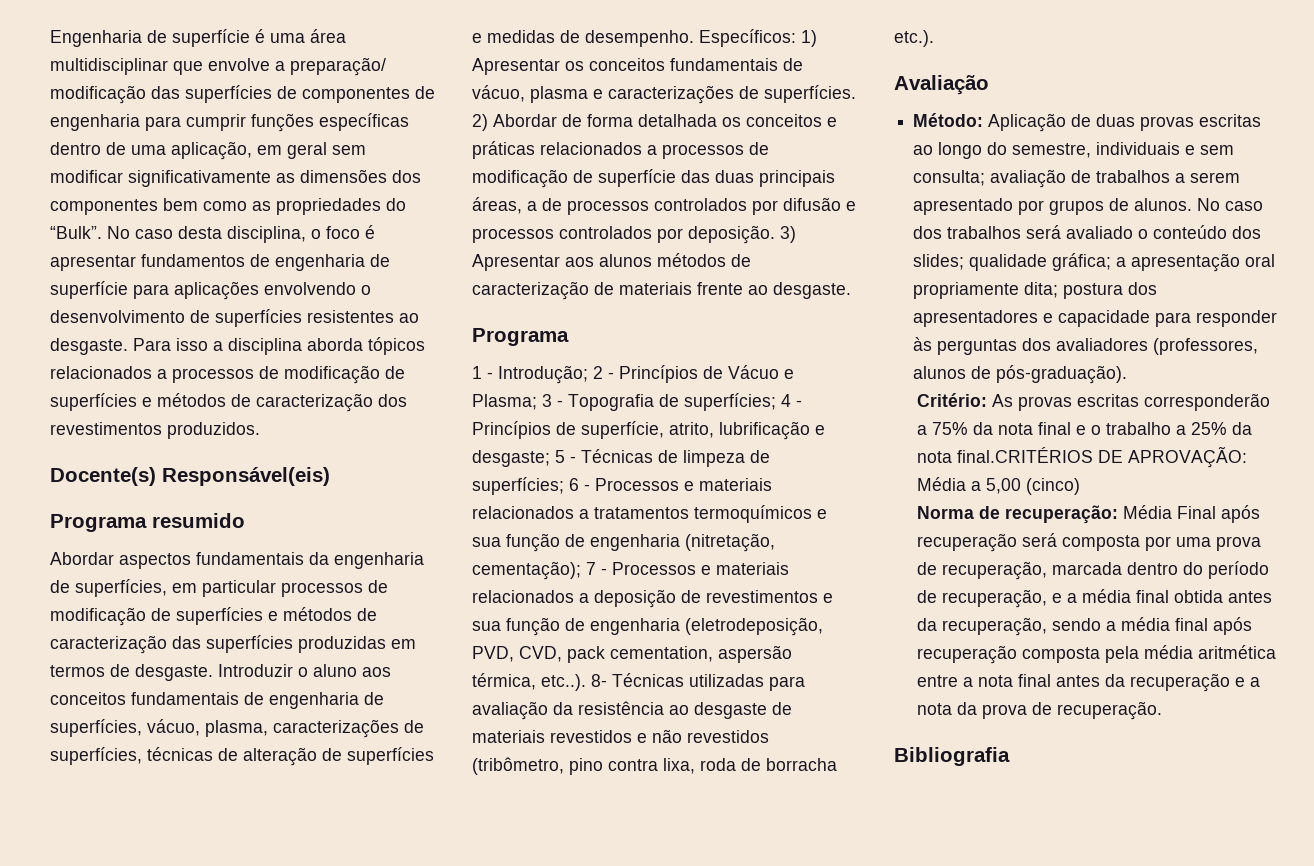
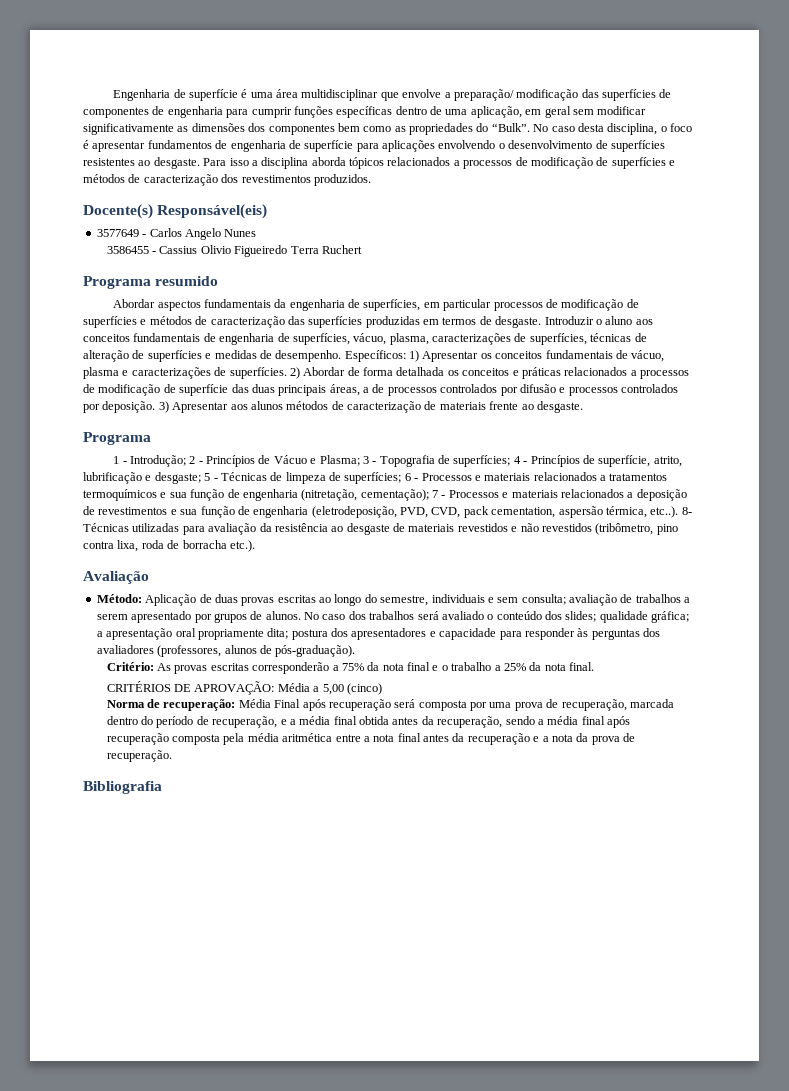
+ 3577649 - Carlos Angelo Nunes
+ 3586455 - Cassius Olivio Figueiredo Terra Ruchert
- Critério: As provas escritas corresponderão a 75% da nota final e o trabalho a 25% da nota final.CRITÉRIOS DE APROVAÇÃO: Média a 5,00 (cinco)
+ Critério: As provas escritas corresponderão a 75% da nota final e o trabalho a 25% da nota final.
+ CRITÉRIOS DE APROVAÇÃO: Média a 5,00 (cinco)

